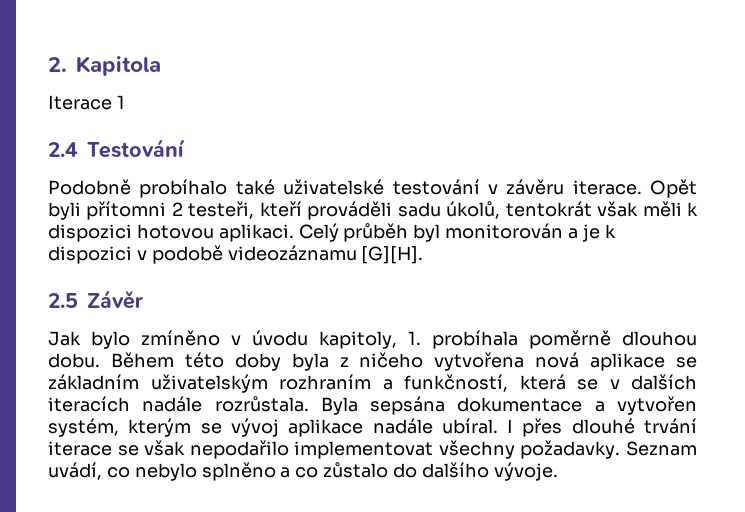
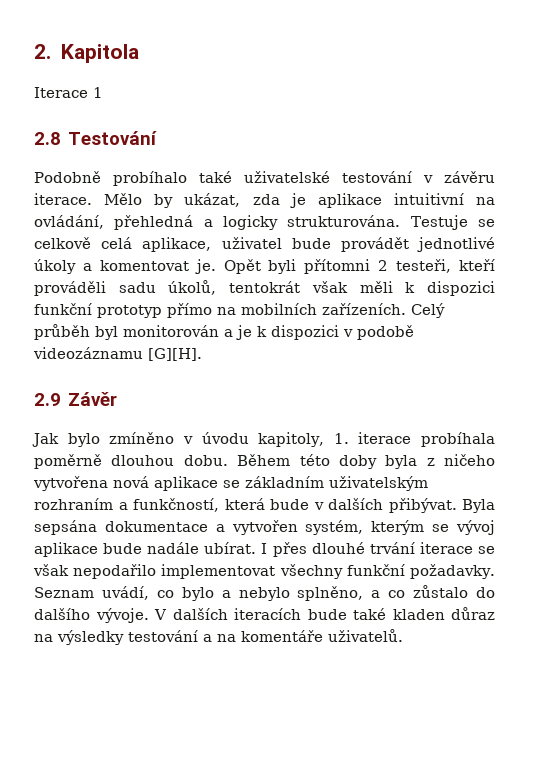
- 2.4 Testování
+ 2.8 Testování
+ Mělo by ukázat, zda je aplikace intuitivní na ovládání, přehledná a logicky strukturována. Testuje se celkově celá aplikace, uživatel bude provádět jednotlivé úkoly a komentovat je.
- Opět byli přítomni 2 testeři, kteří prováděli sadu úkolů, tentokrát však měli k dispozici hotovou aplikaci.
+ Opět byli přítomni 2 testeři, kteří prováděli sadu úkolů, tentokrát však měli k dispozici funkční prototyp přímo na mobilních zařízeních.
- 2.5 Závěr
+ 2.9 Závěr
- Jak bylo zmíněno v úvodu kapitoly, 1. probíhala poměrně dlouhou dobu.
+ Jak bylo zmíněno v úvodu kapitoly, 1. iterace probíhala poměrně dlouhou dobu.
- Během této doby byla z ničeho vytvořena nová aplikace se základním uživatelským rozhraním a funkčností, která se v dalších iteracích nadále rozrůstala.
+ Během této doby byla z ničeho vytvořena nová aplikace se základním uživatelským rozhraním a funkčností, která bude v dalších přibývat.
- Byla sepsána dokumentace a vytvořen systém, kterým se vývoj aplikace nadále ubíral.
+ Byla sepsána dokumentace a vytvořen systém, kterým se vývoj aplikace bude nadále ubírat.
- I přes dlouhé trvání iterace se však nepodařilo implementovat všechny požadavky.
+ I přes dlouhé trvání iterace se však nepodařilo implementovat všechny funkční požadavky.
- Seznam uvádí, co nebylo splněno a co zůstalo do dalšího vývoje.
+ Seznam uvádí, co bylo a nebylo splněno, a co zůstalo do dalšího vývoje.
+ V dalších iteracích bude také kladen důraz na výsledky testování a na komentáře uživatelů.

